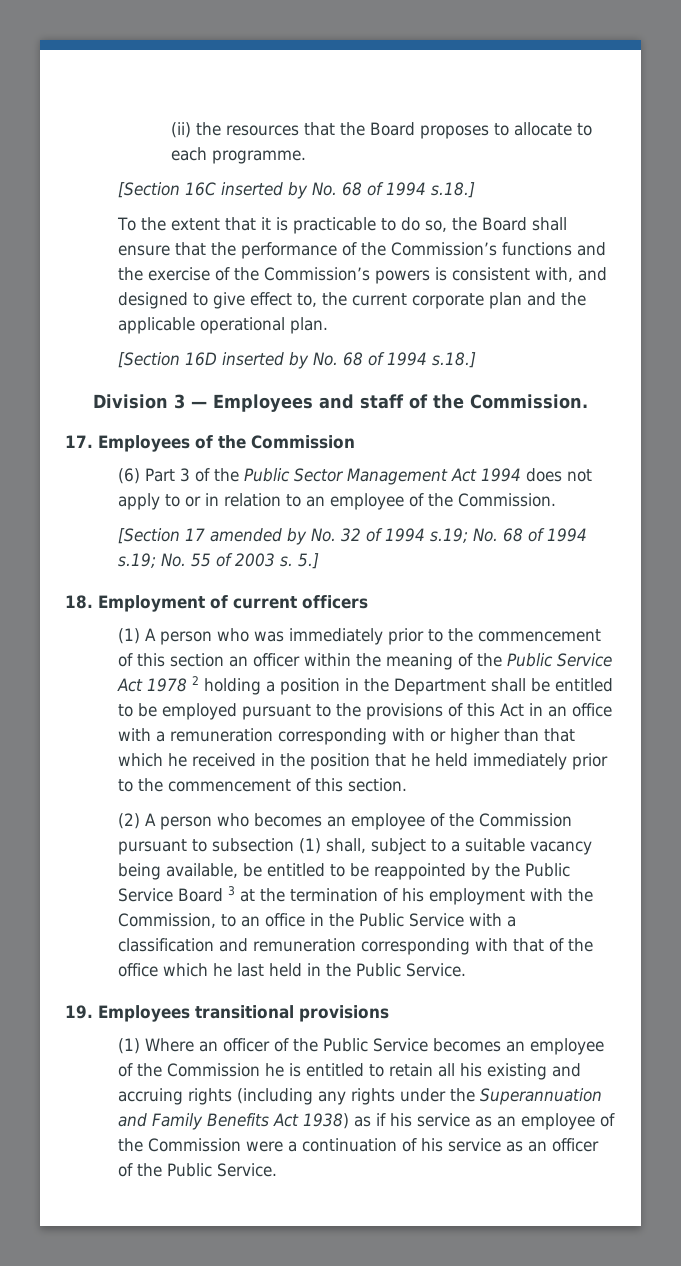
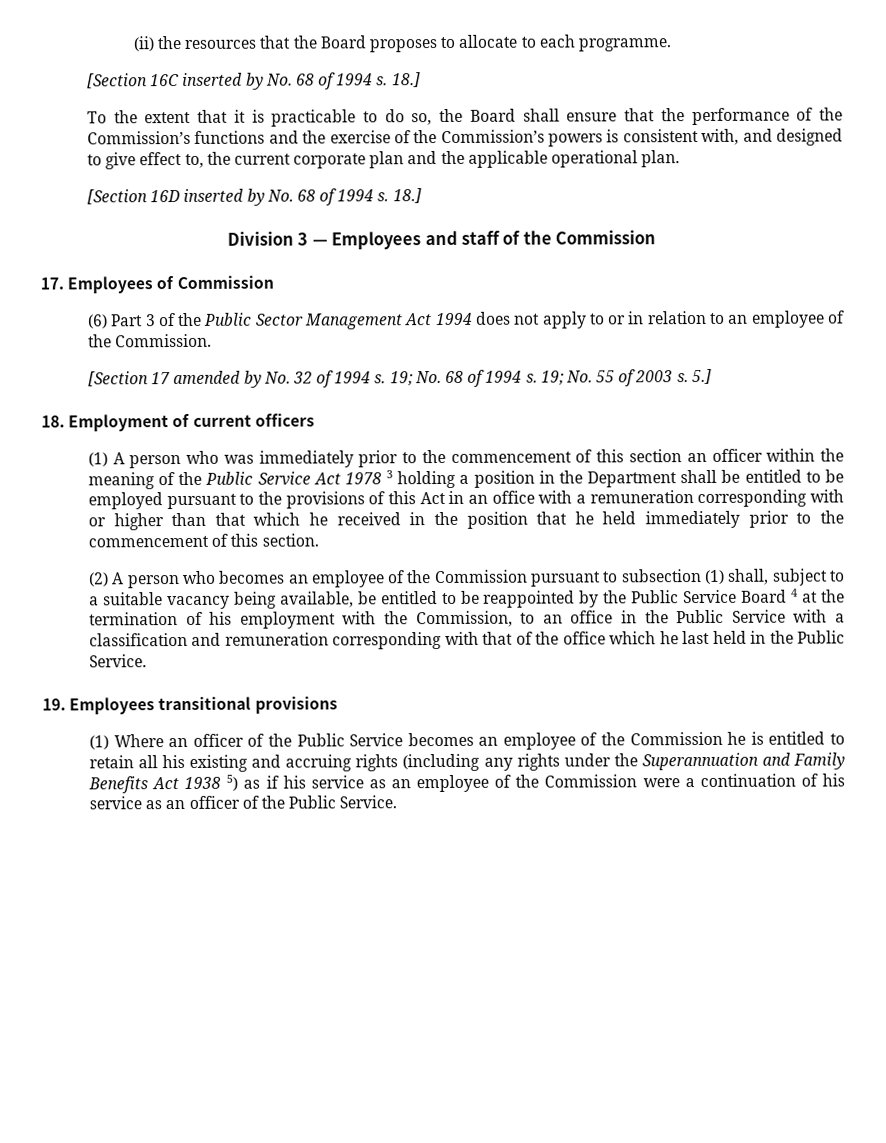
- [Section 16C inserted by No. 68 of 1994 s.18.]
+ [Section 16C inserted by No. 68 of 1994 s. 18.]
- [Section 16D inserted by No. 68 of 1994 s.18.]
+ [Section 16D inserted by No. 68 of 1994 s. 18.]
- Division 3 — Employees and staff of the Commission.
+ Division 3 — Employees and staff of the Commission
- 17. Employees of the Commission
+ 17. Employees of Commission
- [Section 17 amended by No. 32 of 1994 s.19; No. 68 of 1994 s.19; No. 55 of 2003 s.
+ [Section 17 amended by No. 32 of 1994 s. 19; No. 68 of 1994 s. 19; No. 55 of 2003 s.
- (1) A person who was immediately prior to the commencement of this section an officer within the meaning of the Public Service Act 1978 2 holding a position in the Department shall be entitled to be employed pursuant to the provisions of this Act in an office with a remuneration corresponding with or higher than that which he received in the position that he held immediately prior to the commencement of this section.
+ (1) A person who was immediately prior to the commencement of this section an officer within the meaning of the Public Service Act 1978 3 holding a position in the Department shall be entitled to be employed pursuant to the provisions of this Act in an office with a remuneration corresponding with or higher than that which he received in the position that he held immediately prior to the commencement of this section.
- (2) A person who becomes an employee of the Commission pursuant to subsection (1) shall, subject to a suitable vacancy being available, be entitled to be reappointed by the Public Service Board 3 at the termination of his employment with the Commission, to an office in the Public Service with a classification and remuneration corresponding with that of the office which he last held in the Public Service.
+ (2) A person who becomes an employee of the Commission pursuant to subsection (1) shall, subject to a suitable vacancy being available, be entitled to be reappointed by the Public Service Board 4 at the termination of his employment with the Commission, to an office in the Public Service with a classification and remuneration corresponding with that of the office which he last held in the Public Service.
- (1) Where an officer of the Public Service becomes an employee of the Commission he is entitled to retain all his existing and accruing rights (including any rights under the Superannuation and Family Benefits Act 1938) as if his service as an employee of the Commission were a continuation of his service as an officer of the Public Service.
+ (1) Where an officer of the Public Service becomes an employee of the Commission he is entitled to retain all his existing and accruing rights (including any rights under the Superannuation and Family Benefits Act 1938 5) as if his service as an employee of the Commission were a continuation of his service as an officer of the Public Service.

